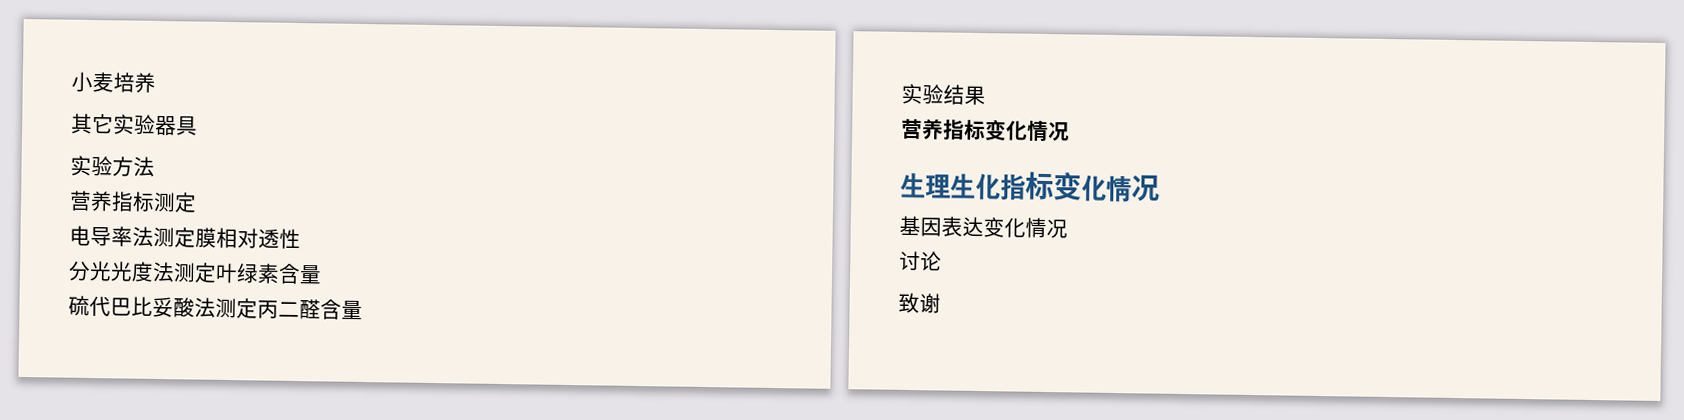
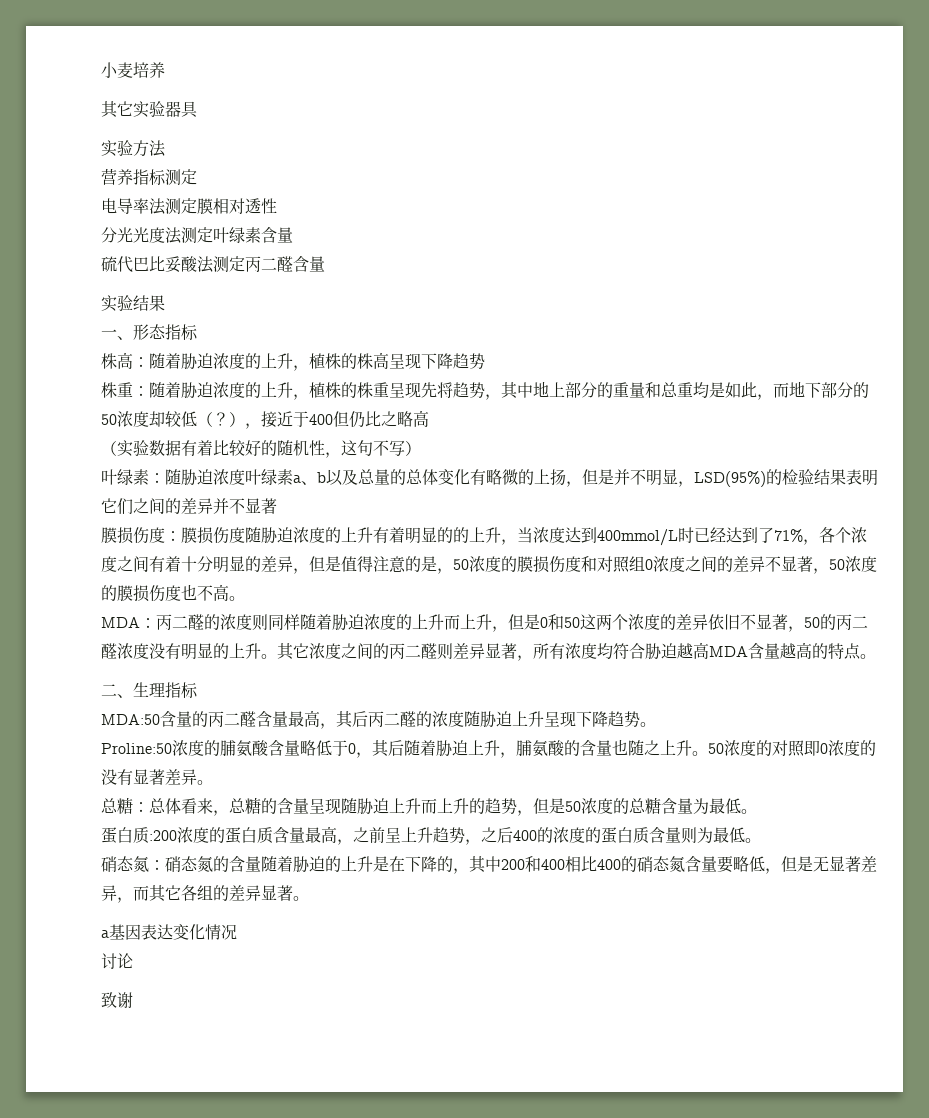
- 营养指标变化情况
- 生理生化指标变化情况
- 基因表达变化情况
+ 一、形态指标
+ 株高：随着胁迫浓度的上升，植株的株高呈现下降趋势
+ 株重：随着胁迫浓度的上升，植株的株重呈现先将趋势，其中地上部分的重量和总重均是如此，而地下部分的50浓度却较低（？），接近于400但仍比之略高
+ （实验数据有着比较好的随机性，这句不写）
+ 叶绿素：随胁迫浓度叶绿素a、b以及总量的总体变化有略微的上扬，但是并不明显，LSD(95%)的检验结果表明它们之间的差异并不显著
+ 膜损伤度：膜损伤度随胁迫浓度的上升有着明显的的上升，当浓度达到400mmol/L时已经达到了71%，各个浓度之间有着十分明显的差异，但是值得注意的是，50浓度的膜损伤度和对照组0浓度之间的差异不显著，50浓度的膜损伤度也不高。
+ MDA：丙二醛的浓度则同样随着胁迫浓度的上升而上升，但是0和50这两个浓度的差异依旧不显著，50的丙二醛浓度没有明显的上升。其它浓度之间的丙二醛则差异显著，所有浓度均符合胁迫越高MDA含量越高的特点。
+ 二、生理指标
+ MDA:50含量的丙二醛含量最高，其后丙二醛的浓度随胁迫上升呈现下降趋势。
+ Proline:50浓度的脯氨酸含量略低于0，其后随着胁迫上升，脯氨酸的含量也随之上升。50浓度的对照即0浓度的没有显著差异。
+ 总糖：总体看来，总糖的含量呈现随胁迫上升而上升的趋势，但是50浓度的总糖含量为最低。
+ 蛋白质:200浓度的蛋白质含量最高，之前呈上升趋势，之后400的浓度的蛋白质含量则为最低。
+ 硝态氮：硝态氮的含量随着胁迫的上升是在下降的，其中200和400相比400的硝态氮含量要略低，但是无显著差异，而其它各组的差异显著。
+ a基因表达变化情况

